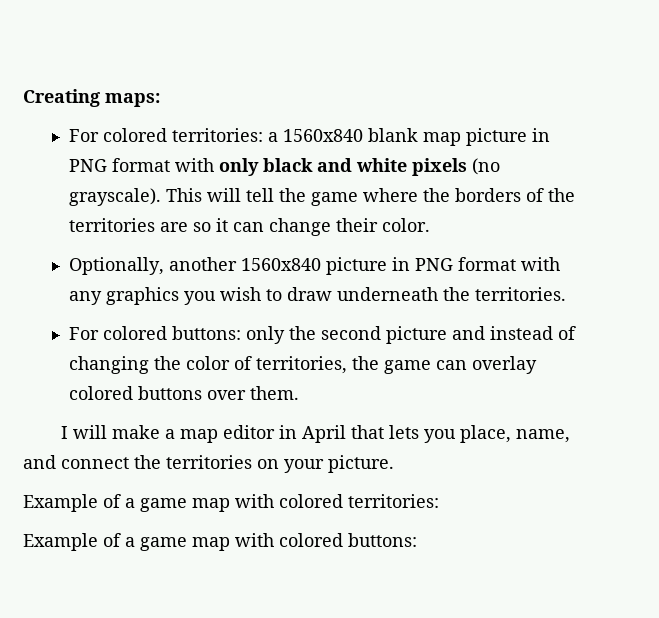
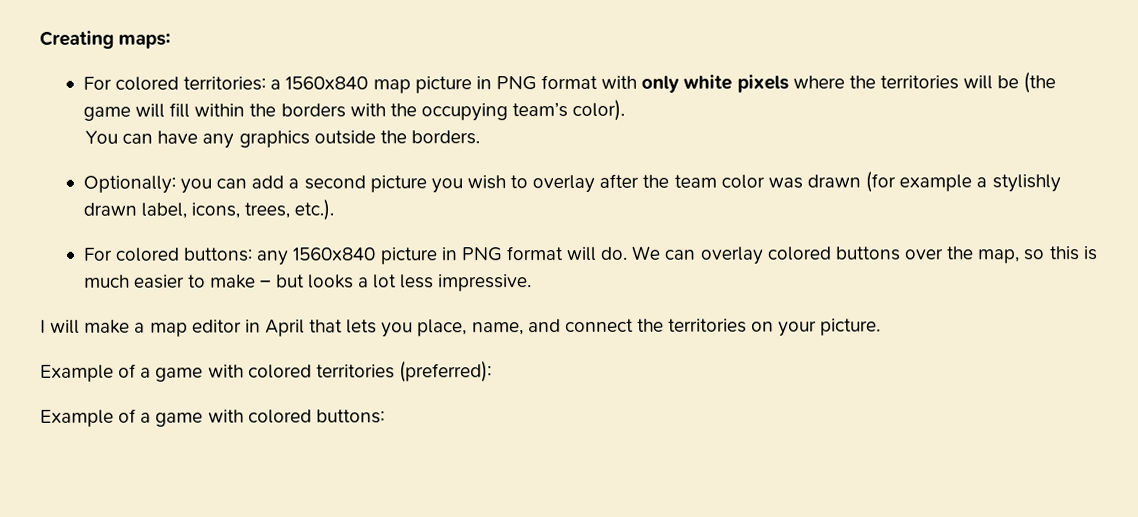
- For colored territories: a 1560x840 blank map picture in PNG format with only black and white pixels (no grayscale). This will tell the game where the borders of the territories are so it can change their color.
- Optionally, another 1560x840 picture in PNG format with any graphics you wish to draw underneath the territories.
- For colored buttons: only the second picture and instead of changing the color of territories, the game can overlay colored buttons over them.
+ For colored territories: a 1560x840 map picture in PNG format with only white pixels where the territories will be (the game will fill within the borders with the occupying team’s color).
+ You can have any graphics outside the borders.
+ Optionally: you can add a second picture you wish to overlay after the team color was drawn (for example a stylishly drawn label, icons, trees, etc.).
+ For colored buttons: any 1560x840 picture in PNG format will do. We can overlay colored buttons over the map, so this is much easier to make – but looks a lot less impressive.
- Example of a game map with colored territories:
- Example of a game map with colored buttons:
+ Example of a game with colored territories (preferred):
+ Example of a game with colored buttons:

